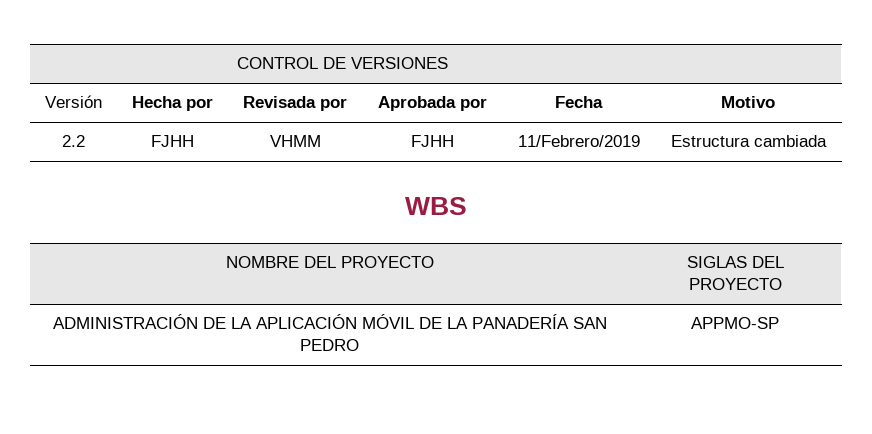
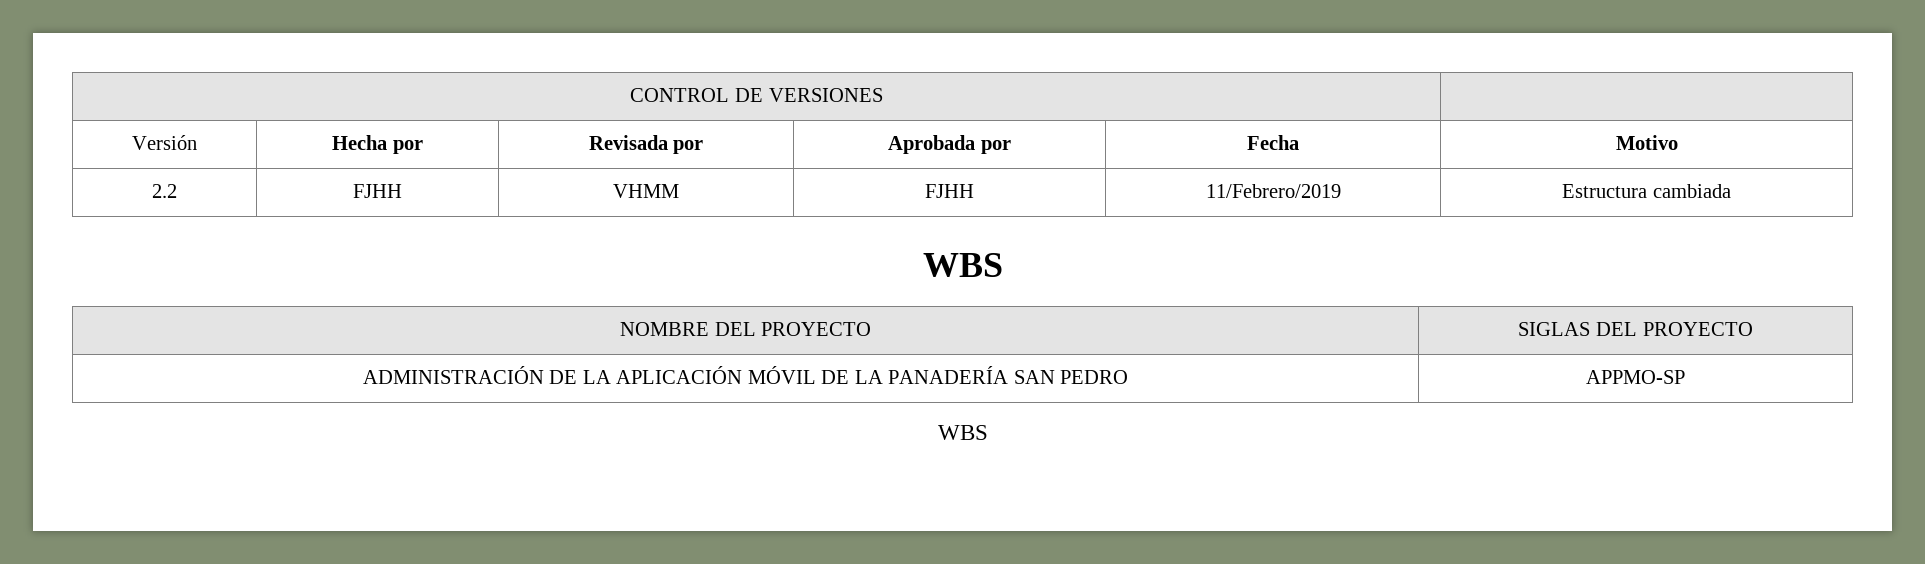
  ADMINISTRACIÓN DE LA APLICACIÓN MÓVIL DE LA PANADERÍA SAN PEDRO | APPMO-SP
+ WBS

